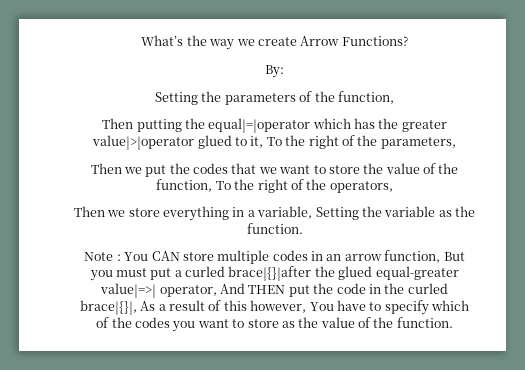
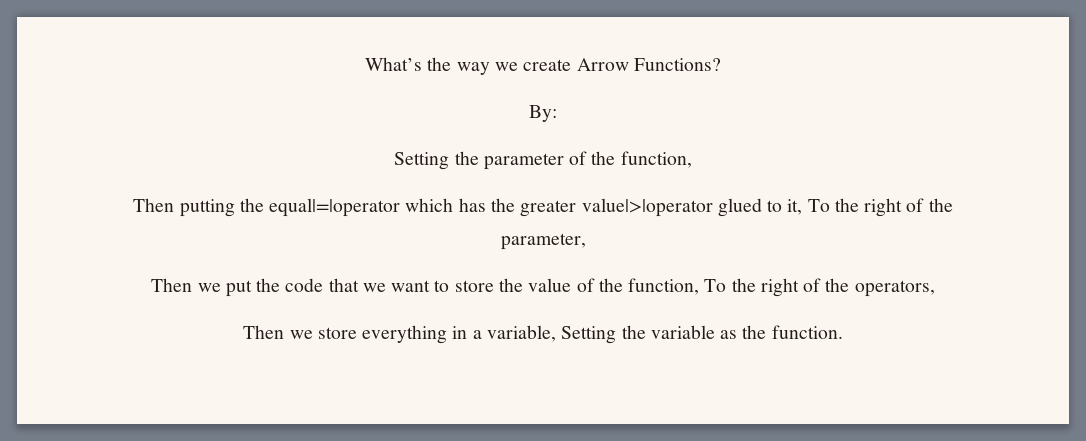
- Setting the parameters of the function,
+ Setting the parameter of the function,
- Then putting the equal|=|operator which has the greater value|>|operator glued to it, To the right of the parameters,
+ Then putting the equal|=|operator which has the greater value|>|operator glued to it, To the right of the parameter,
- Then we put the codes that we want to store the value of the function, To the right of the operators,
+ Then we put the code that we want to store the value of the function, To the right of the operators,
- Note : You CAN store multiple codes in an arrow function, But you must put a curled brace|{}|after the glued equal-greater value|=>| operator, And THEN put the code in the curled brace|{}|, As a result of this however, You have to specify which of the codes you want to store as the value of the function.

